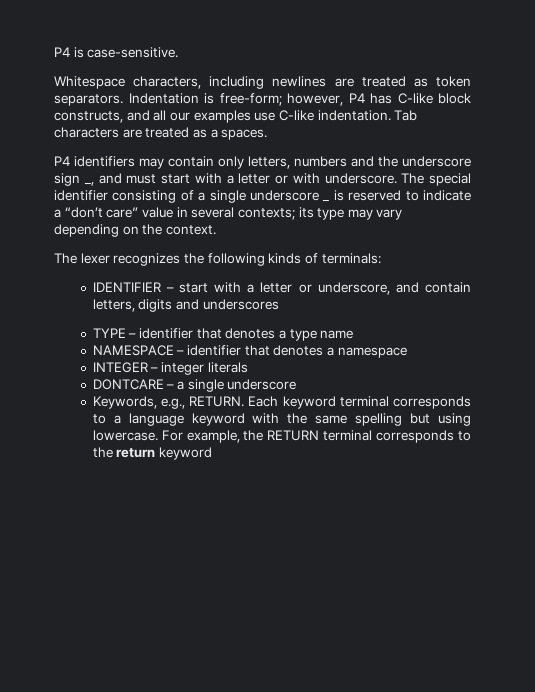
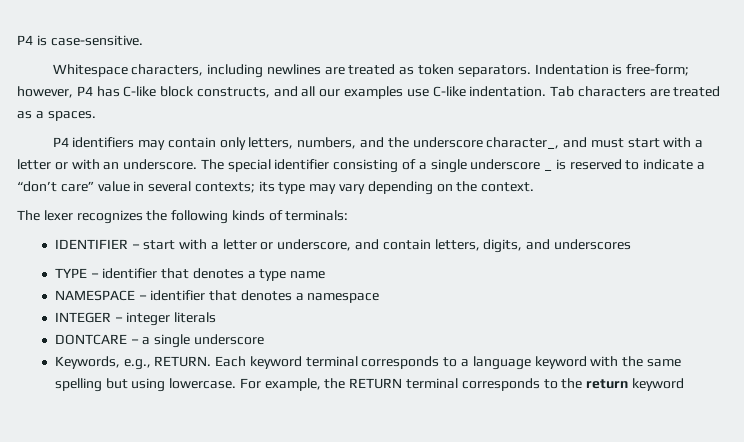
- P4 identifiers may contain only letters, numbers and the underscore sign _, and must start with a letter or with underscore.
+ P4 identifiers may contain only letters, numbers, and the underscore character_, and must start with a letter or with an underscore.
- IDENTIFIER – start with a letter or underscore, and contain letters, digits and underscores
+ IDENTIFIER – start with a letter or underscore, and contain letters, digits, and underscores

